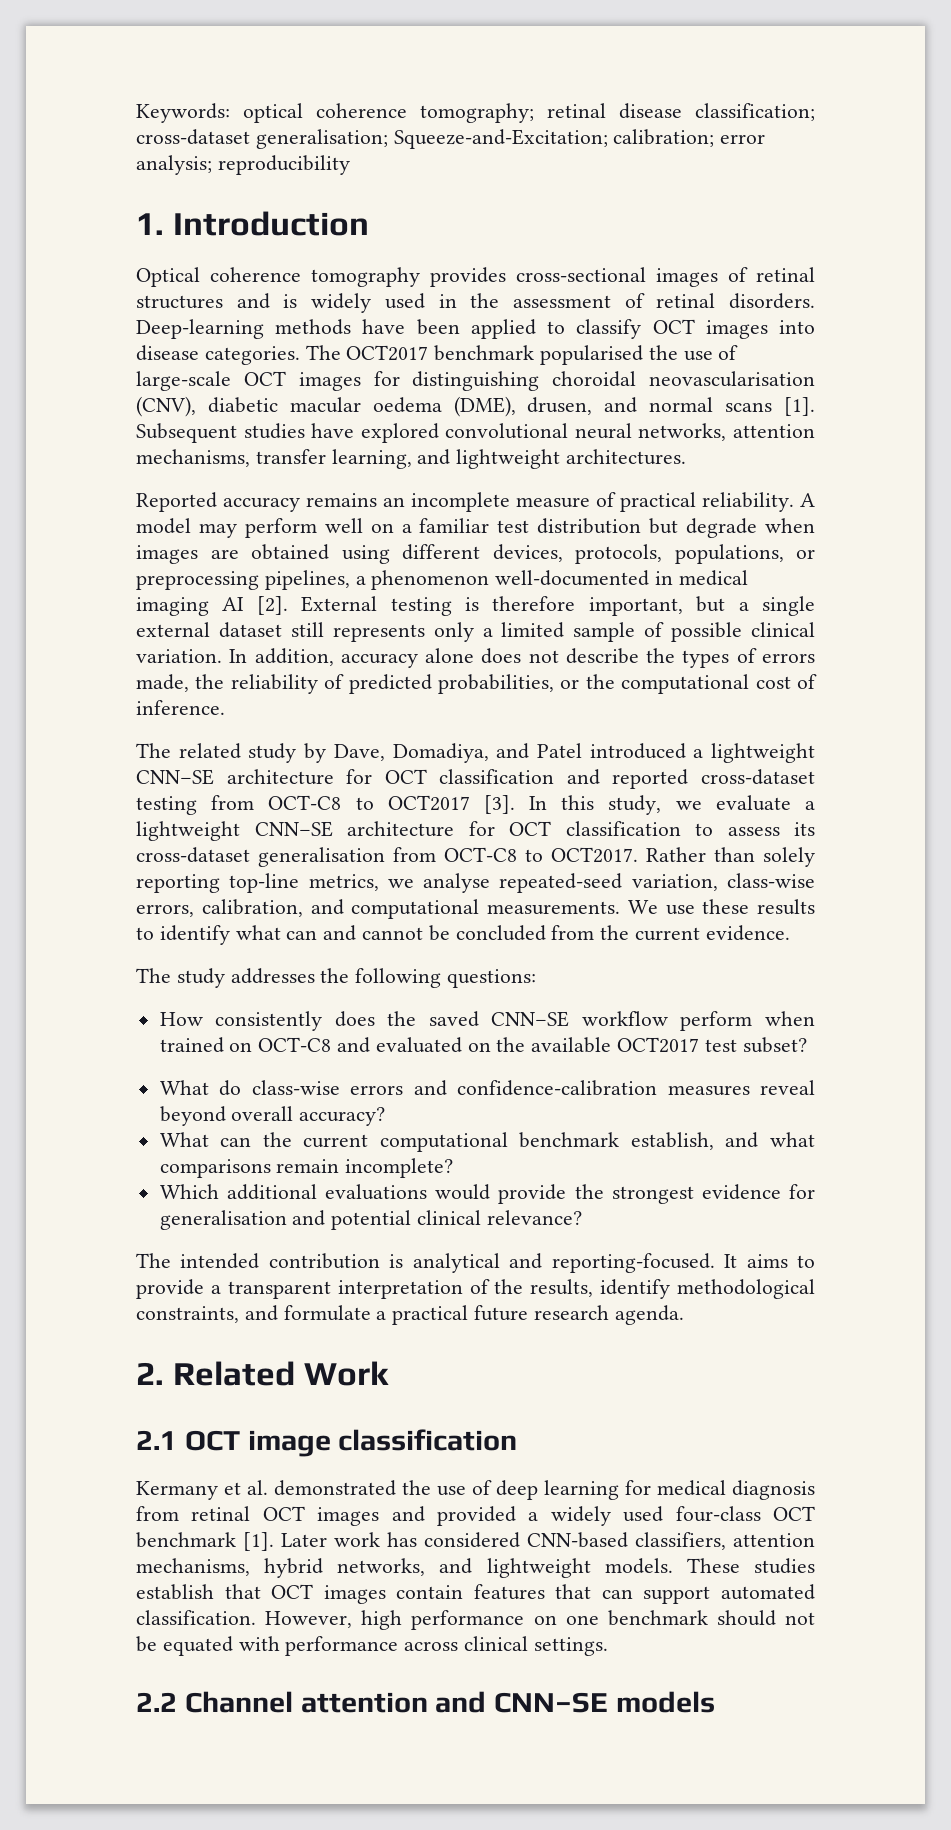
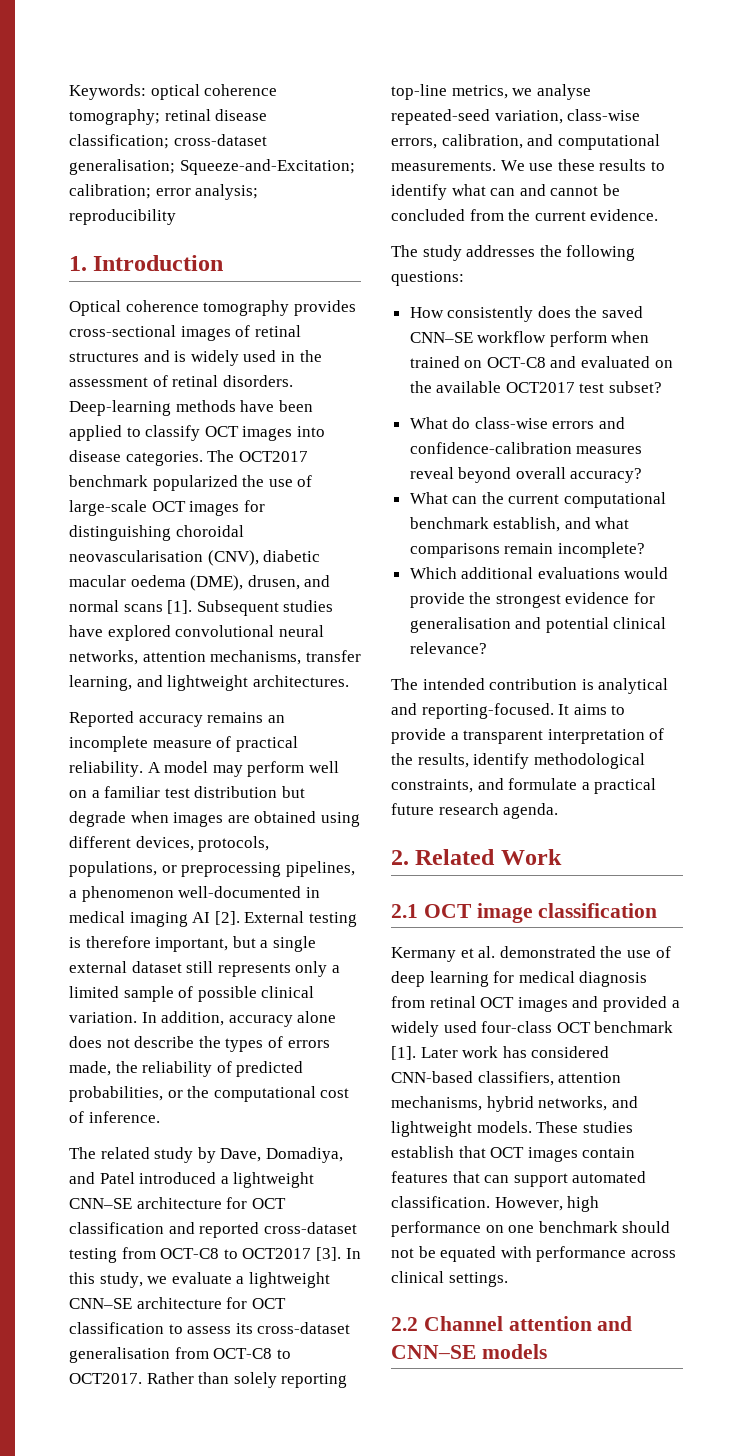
- The OCT2017 benchmark popularised the use of large-scale OCT images for distinguishing choroidal neovascularisation (CNV), diabetic macular oedema (DME), drusen, and normal scans [1].
+ The OCT2017 benchmark popularized the use of large-scale OCT images for distinguishing choroidal neovascularisation (CNV), diabetic macular oedema (DME), drusen, and normal scans [1].

